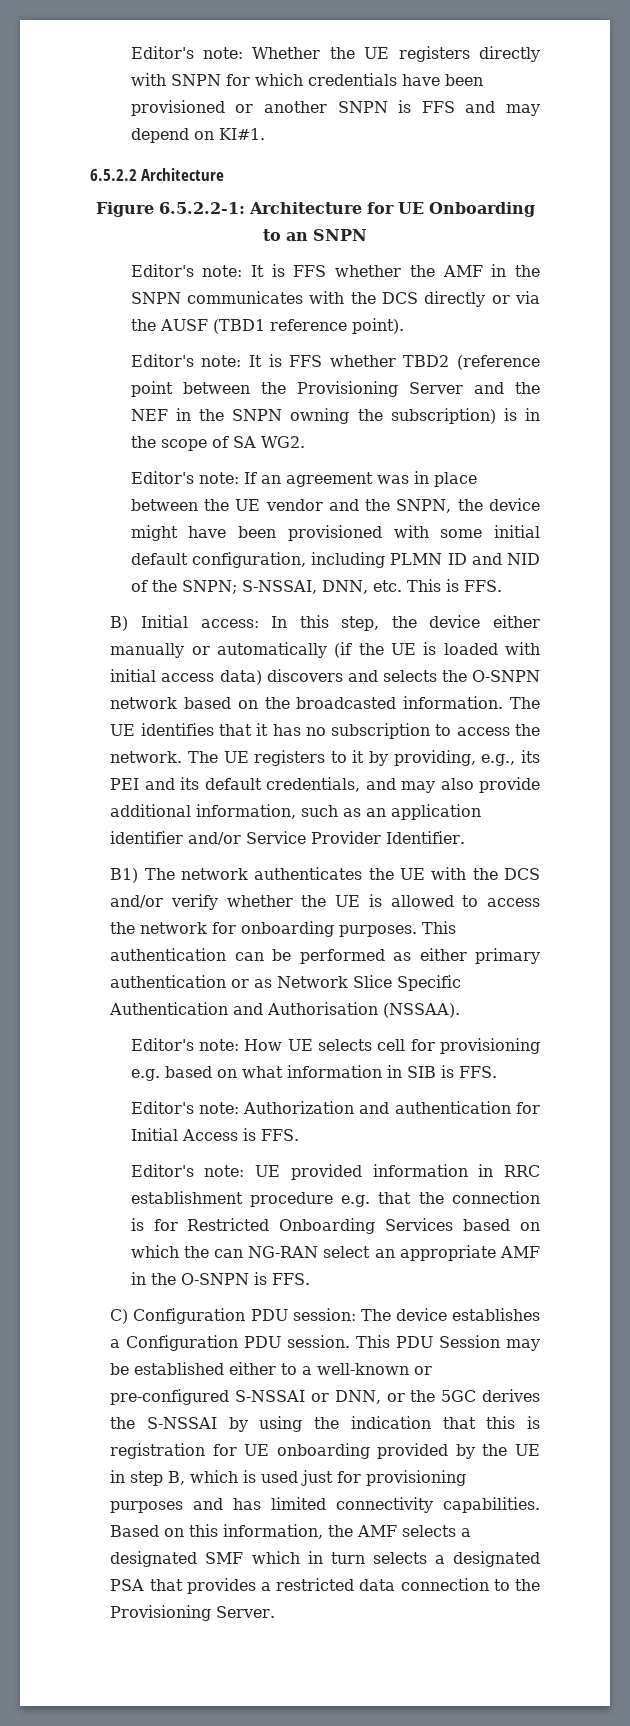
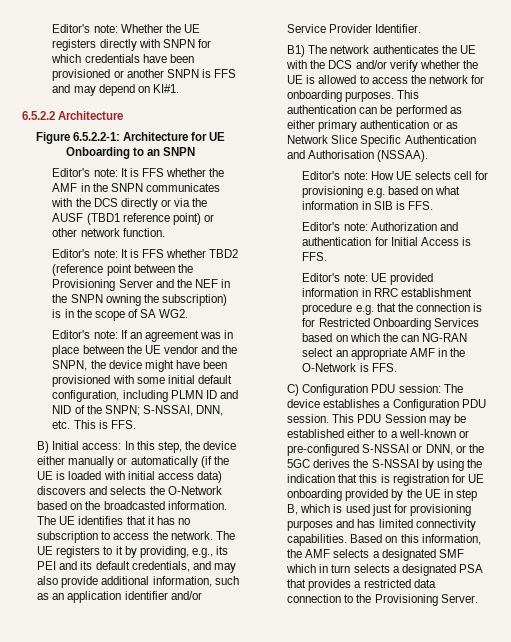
- Editor's note: It is FFS whether the AMF in the SNPN communicates with the DCS directly or via the AUSF (TBD1 reference point).
+ Editor's note: It is FFS whether the AMF in the SNPN communicates with the DCS directly or via the AUSF (TBD1 reference point) or other network function.
- B) Initial access: In this step, the device either manually or automatically (if the UE is loaded with initial access data) discovers and selects the O-SNPN network based on the broadcasted information.
+ B) Initial access: In this step, the device either manually or automatically (if the UE is loaded with initial access data) discovers and selects the O-Network based on the broadcasted information.
- Editor's note: UE provided information in RRC establishment procedure e.g. that the connection is for Restricted Onboarding Services based on which the can NG-RAN select an appropriate AMF in the O-SNPN is FFS.
+ Editor's note: UE provided information in RRC establishment procedure e.g. that the connection is for Restricted Onboarding Services based on which the can NG-RAN select an appropriate AMF in the O-Network is FFS.

